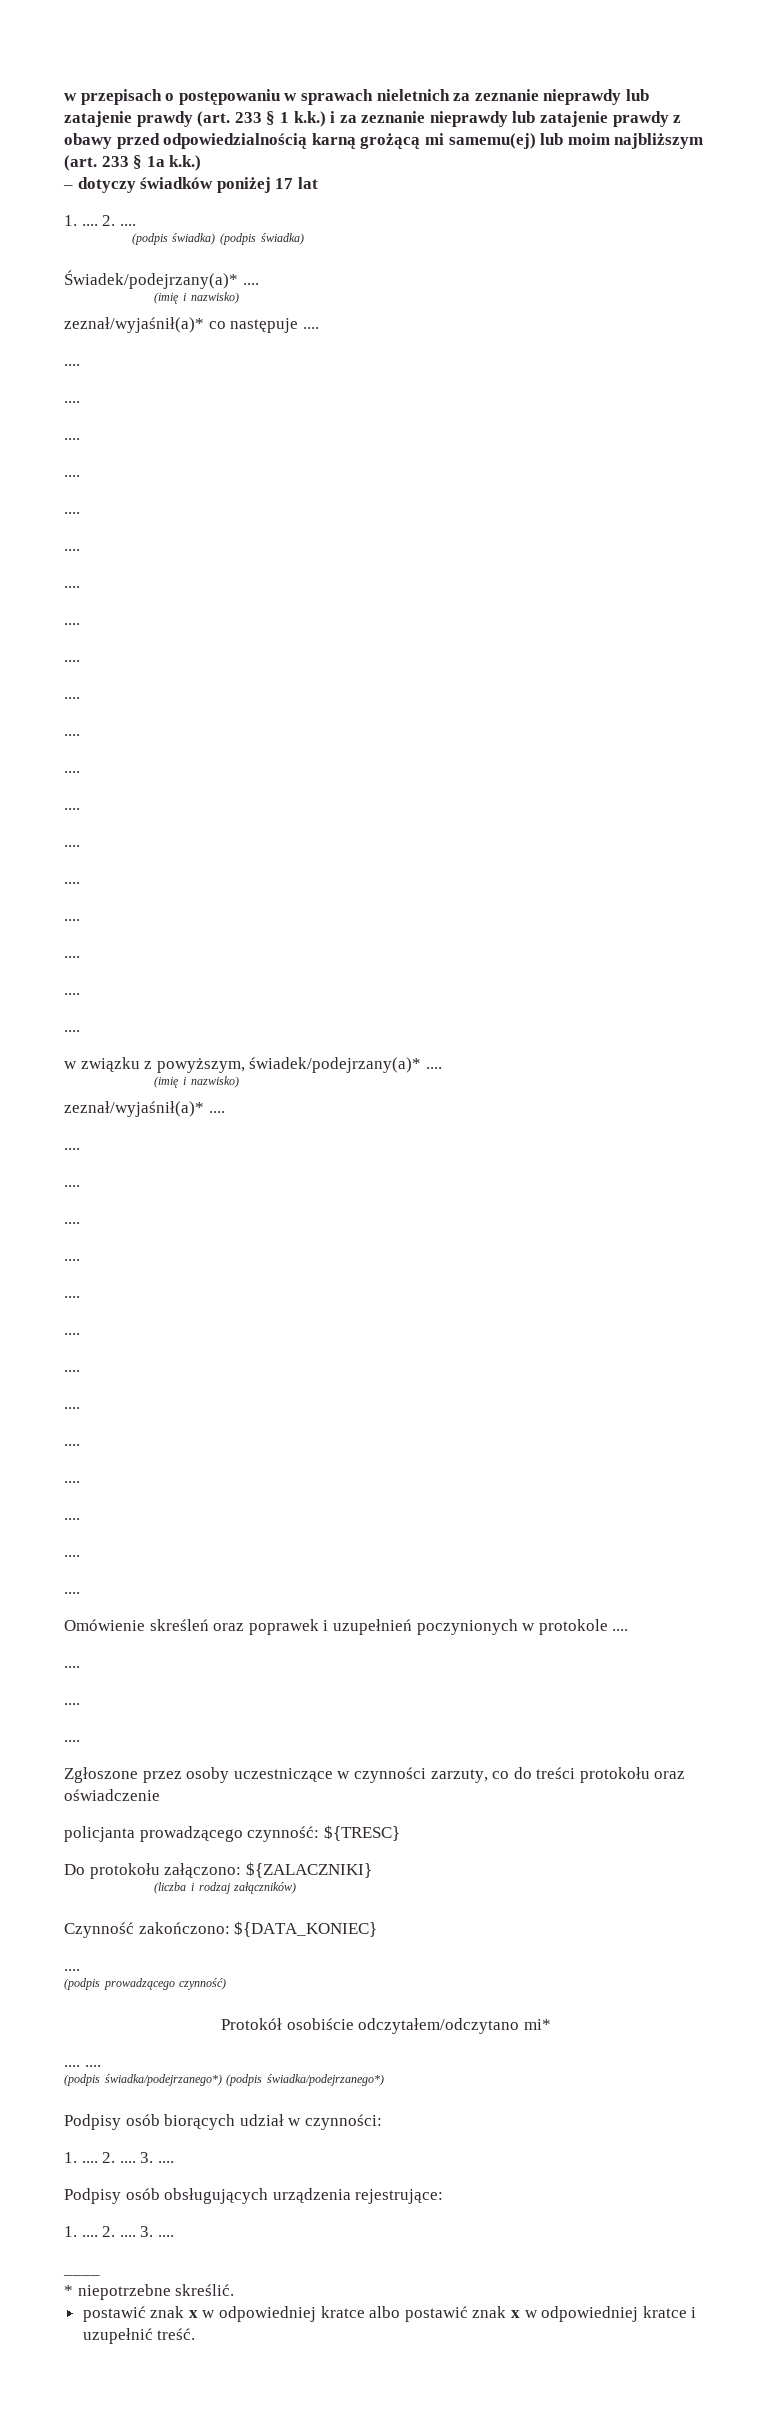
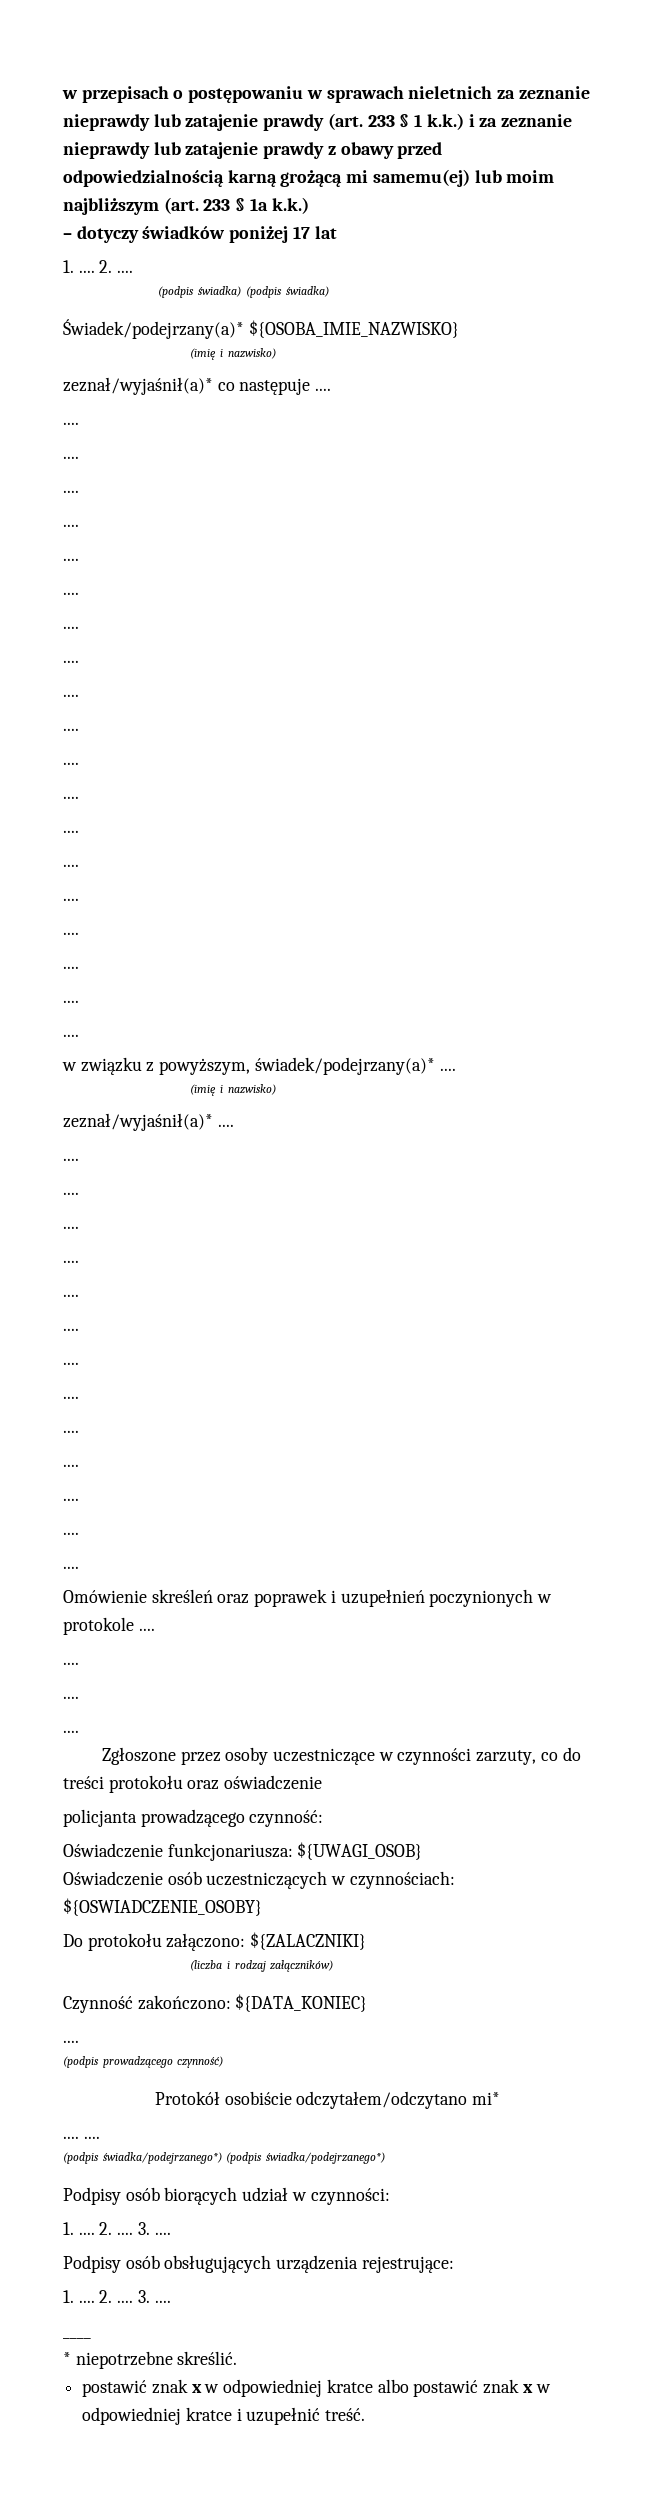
- Świadek/podejrzany(a)* ....
+ Świadek/podejrzany(a)* ${OSOBA_IMIE_NAZWISKO}
- policjanta prowadzącego czynność: ${TRESC}
+ policjanta prowadzącego czynność:
+ Oświadczenie funkcjonariusza: ${UWAGI_OSOB}
+ Oświadczenie osób uczestniczących w czynnościach: ${OSWIADCZENIE_OSOBY}

